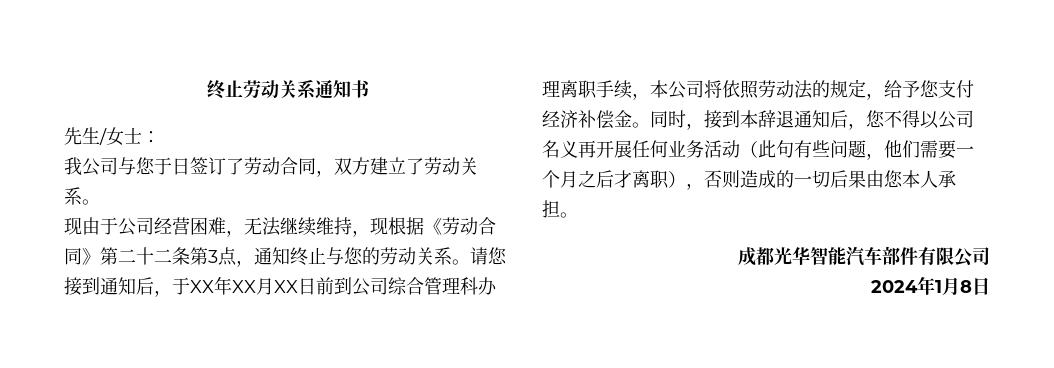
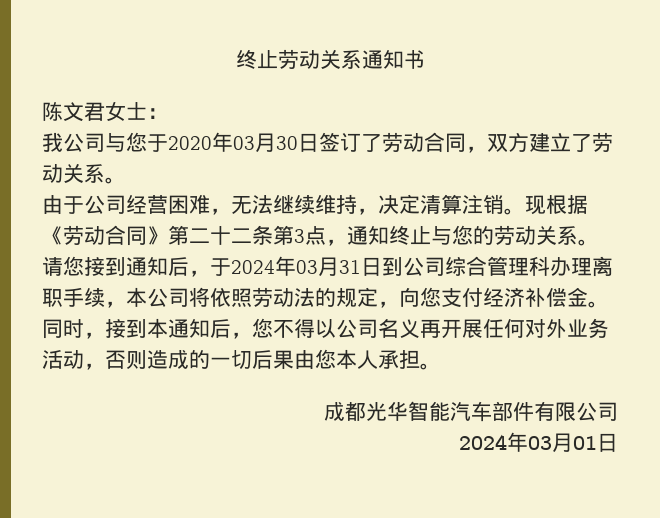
- 先生/女士：
+ 陈文君女士：
- 我公司与您于日签订了劳动合同，双方建立了劳动关系。
+ 我公司与您于2020年03月30日签订了劳动合同，双方建立了劳动关系。
- 现由于公司经营困难，无法继续维持，现根据《劳动合同》第二十二条第3点，通知终止与您的劳动关系。
+ 由于公司经营困难，无法继续维持，决定清算注销。现根据《劳动合同》第二十二条第3点，通知终止与您的劳动关系。
- 请您接到通知后，于XX年XX月XX日前到公司综合管理科办理离职手续，本公司将依照劳动法的规定，给予您支付经济补偿金。
+ 请您接到通知后，于2024年03月31日到公司综合管理科办理离职手续，本公司将依照劳动法的规定，向您支付经济补偿金。
- 同时，接到本辞退通知后，您不得以公司名义再开展任何业务活动（此句有些问题，他们需要一个月之后才离职），否则造成的一切后果由您本人承担。
+ 同时，接到本通知后，您不得以公司名义再开展任何对外业务活动，否则造成的一切后果由您本人承担。
- 2024年1月8日
+ 2024年03月01日

